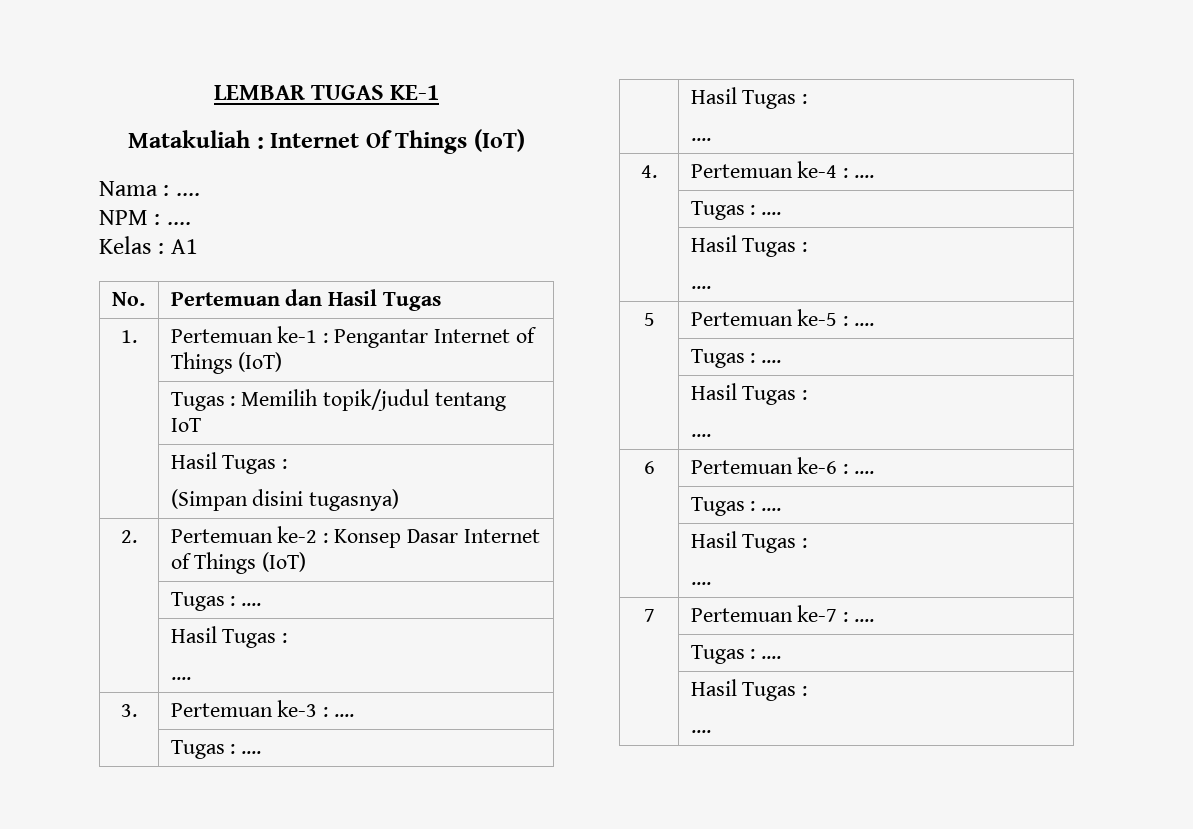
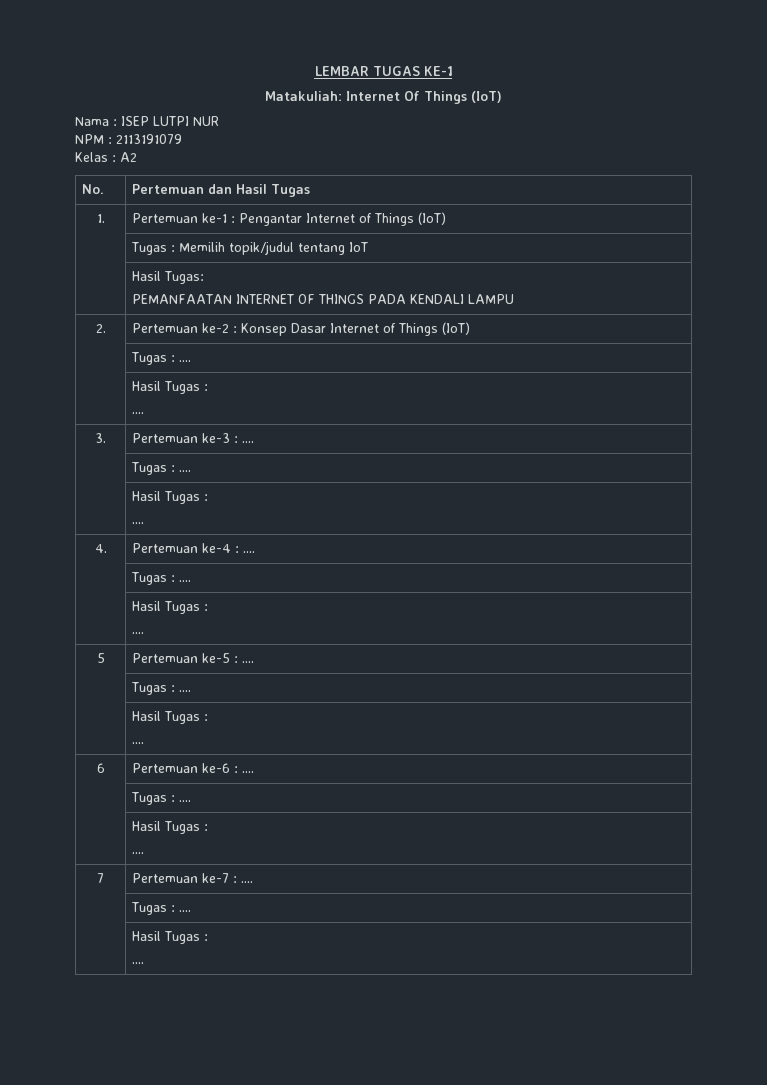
- Matakuliah : Internet Of Things (IoT)
+ Matakuliah: Internet Of Things (IoT)
- Nama : ....
+ Nama : ISEP LUTPI NUR
- NPM : ....
+ NPM : 2113191079
- Kelas : A1
+ Kelas : A2
  | Tugas : Memilih topik/judul tentang IoT
- | Hasil Tugas :
- (Simpan disini tugasnya)
+ | Hasil Tugas:
+ PEMANFAATAN INTERNET OF THINGS PADA KENDALI LAMPU

